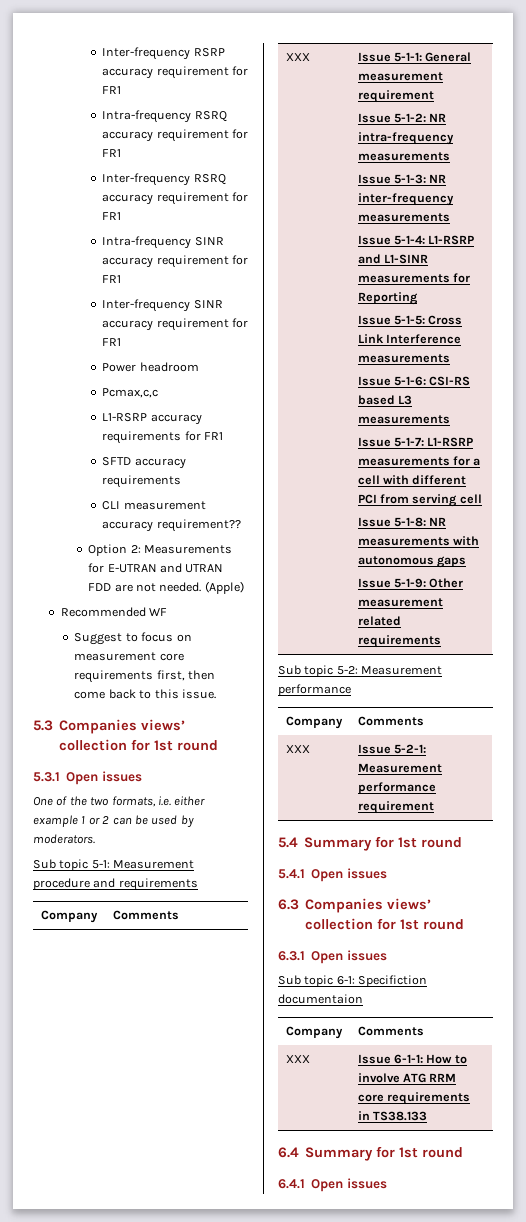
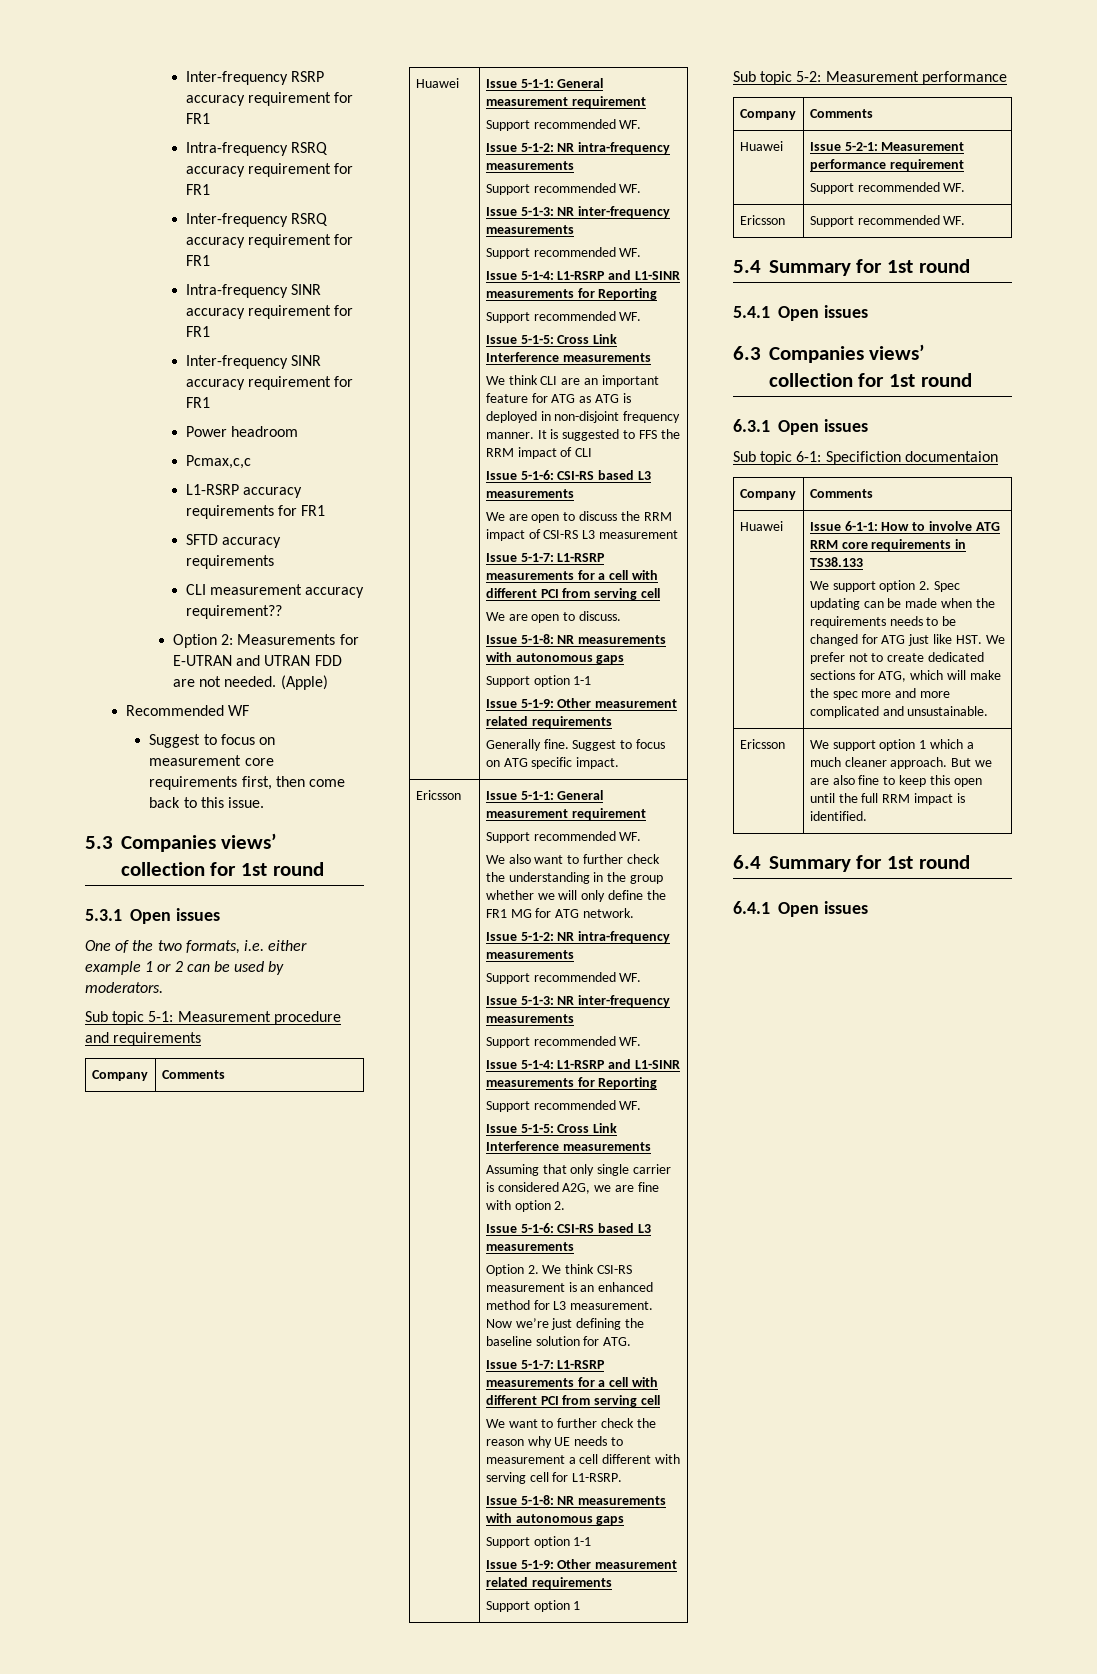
- XXX | Issue 5-1-1: General measurement requirement
+ Huawei | Issue 5-1-1: General measurement requirement
+ Support recommended WF.
  Issue 5-1-2: NR intra-frequency measurements
+ Support recommended WF.
  Issue 5-1-3: NR inter-frequency measurements
+ Support recommended WF.
  Issue 5-1-4: L1-RSRP and L1-SINR measurements for Reporting
+ Support recommended WF.
  Issue 5-1-5: Cross Link Interference measurements
+ We think CLI are an important feature for ATG as ATG is deployed in non-disjoint frequency manner. It is suggested to FFS the RRM impact of CLI
  Issue 5-1-6: CSI-RS based L3 measurements
+ We are open to discuss the RRM impact of CSI-RS L3 measurement
+ We are open to discuss.
  Issue 5-1-8: NR measurements with autonomous gaps
+ Support option 1-1
  Issue 5-1-9: Other measurement related requirements
+ Generally fine. Suggest to focus on ATG specific impact.
+ Ericsson | Issue 5-1-1: General measurement requirement
+ Support recommended WF.
+ We also want to further check the understanding in the group whether we will only define the FR1 MG for ATG network.
+ Issue 5-1-2: NR intra-frequency measurements
+ Support recommended WF.
+ Issue 5-1-3: NR inter-frequency measurements
+ Support recommended WF.
+ Issue 5-1-4: L1-RSRP and L1-SINR measurements for Reporting
+ Support recommended WF.
+ Issue 5-1-5: Cross Link Interference measurements
+ Assuming that only single carrier is considered A2G, we are fine with option 2.
+ Issue 5-1-6: CSI-RS based L3 measurements
+ Option 2. We think CSI-RS measurement is an enhanced method for L3 measurement. Now we’re just defining the baseline solution for ATG.
+ Issue 5-1-7: L1-RSRP measurements for a cell with different PCI from serving cell
+ We want to further check the reason why UE needs to measurement a cell different with serving cell for L1-RSRP.
+ Issue 5-1-8: NR measurements with autonomous gaps
+ Support option 1-1
+ Issue 5-1-9: Other measurement related requirements
+ Support option 1
- XXX | Issue 5-2-1: Measurement performance requirement
+ Huawei | Issue 5-2-1: Measurement performance requirement
+ Support recommended WF.
+ Ericsson | Support recommended WF.
  Sub topic 6-1: Specifiction documentaion
  Company | Comments
- XXX
+ Huawei
+ We support option 2. Spec updating can be made when the requirements needs to be changed for ATG just like HST. We prefer not to create dedicated sections for ATG, which will make the spec more and more complicated and unsustainable.
+ Ericsson | We support option 1 which a much cleaner approach. But we are also fine to keep this open until the full RRM impact is identified.

